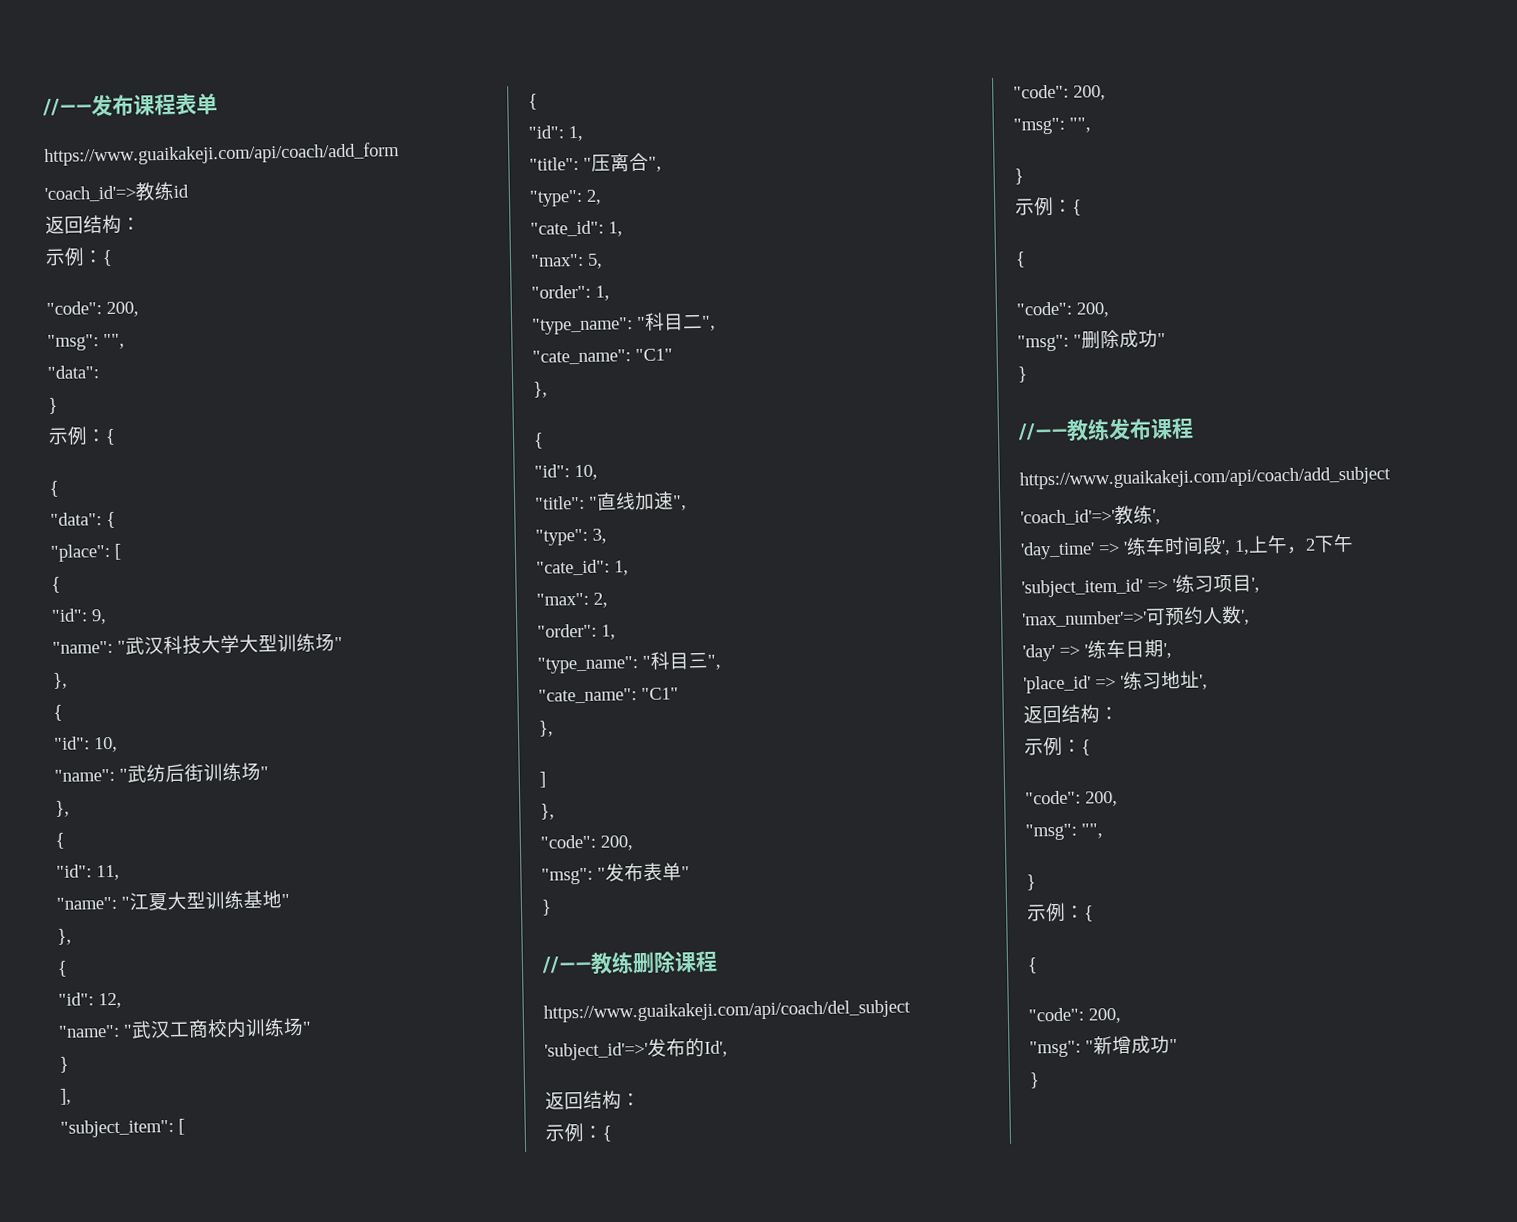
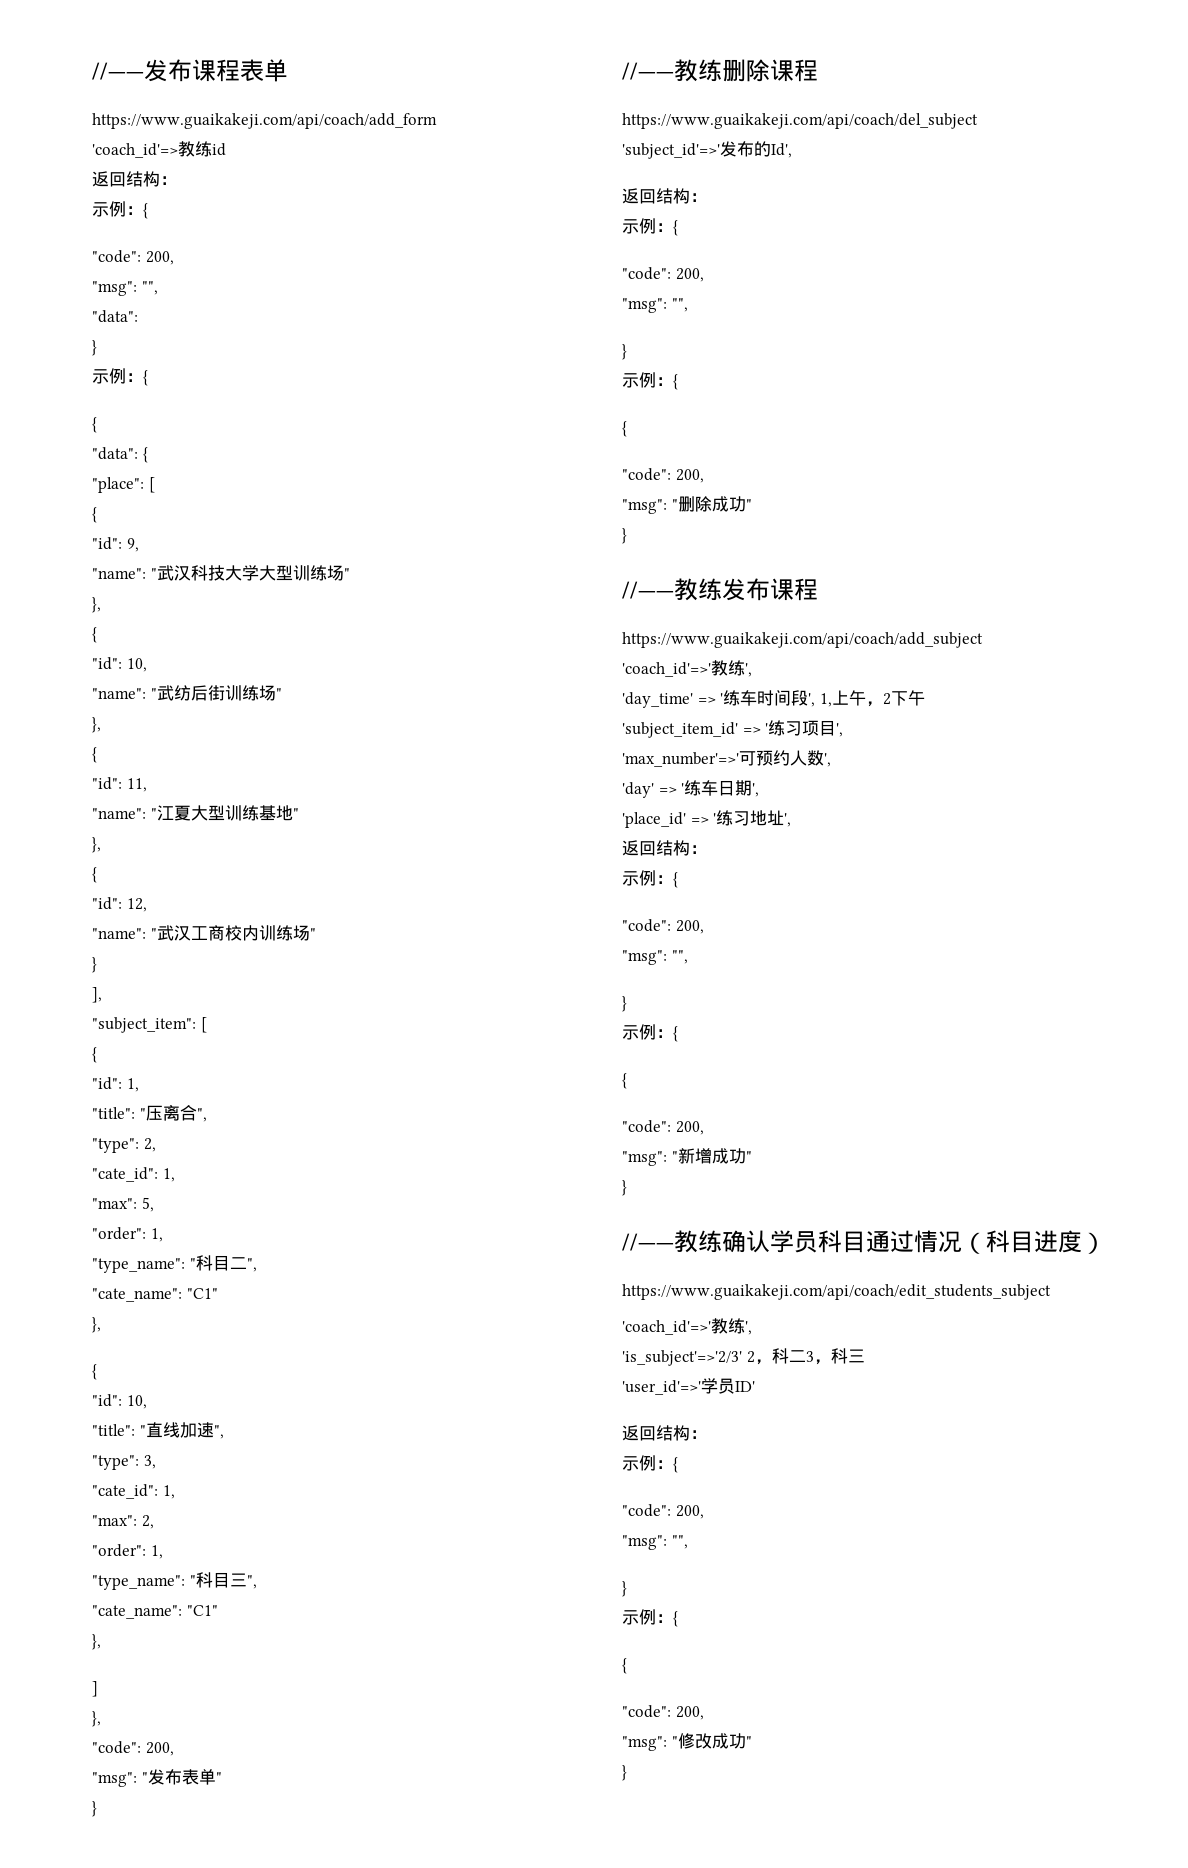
+ //——教练确认学员科目通过情况（科目进度）
+ https://www.guaikakeji.com/api/coach/edit_students_subject
+ 'coach_id'=>'教练',
+ 'is_subject'=>'2/3' 2，科二3，科三
+ 'user_id'=>'学员ID'
+ 返回结构：
+ 示例：{
+ "code": 200,
+ "msg": "",
+ }
+ 示例：{
+ {
+ "code": 200,
+ "msg": "修改成功"
+ }

